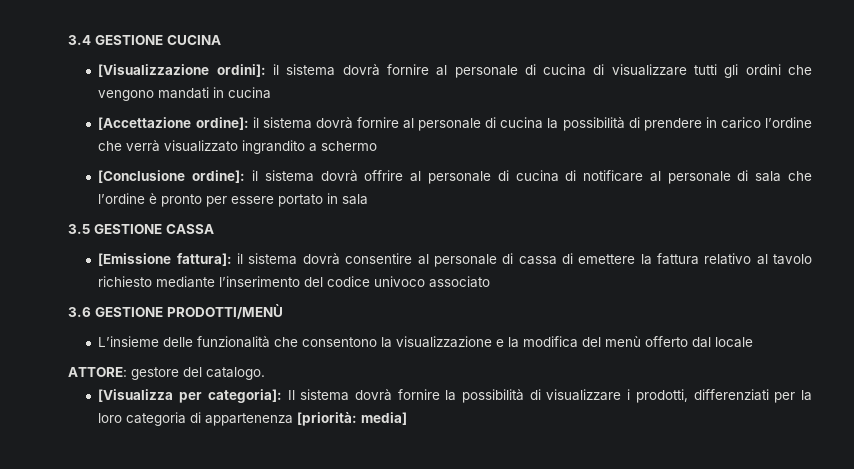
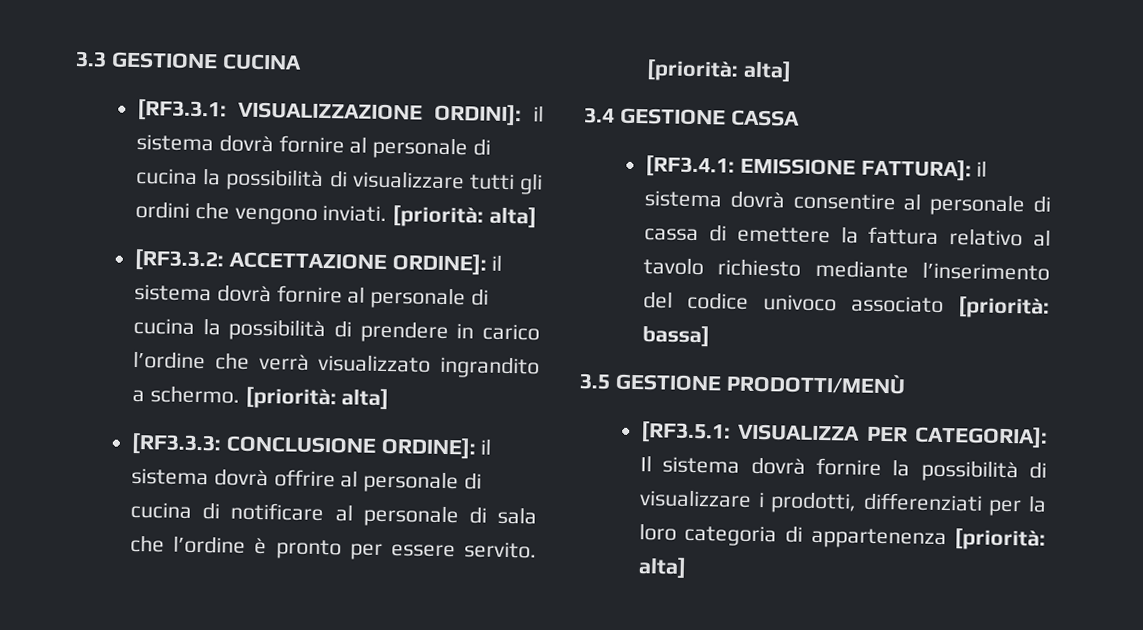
- 3.4 GESTIONE CUCINA
+ 3.3 GESTIONE CUCINA
- [Visualizzazione ordini]: il sistema dovrà fornire al personale di cucina di visualizzare tutti gli ordini che vengono mandati in cucina
- [Accettazione ordine]: il sistema dovrà fornire al personale di cucina la possibilità di prendere in carico l’ordine che verrà visualizzato ingrandito a schermo
- [Conclusione ordine]: il sistema dovrà offrire al personale di cucina di notificare al personale di sala che l’ordine è pronto per essere portato in sala
- 3.5 GESTIONE CASSA
+ [RF3.3.1: VISUALIZZAZIONE ORDINI]: il sistema dovrà fornire al personale di cucina la possibilità di visualizzare tutti gli ordini che vengono inviati. [priorità: alta]
+ [RF3.3.2: ACCETTAZIONE ORDINE]: il sistema dovrà fornire al personale di cucina la possibilità di prendere in carico l’ordine che verrà visualizzato ingrandito a schermo. [priorità: alta]
+ [RF3.3.3: CONCLUSIONE ORDINE]: il sistema dovrà offrire al personale di cucina di notificare al personale di sala che l’ordine è pronto per essere servito. [priorità: alta]
+ 3.4 GESTIONE CASSA
- [Emissione fattura]: il sistema dovrà consentire al personale di cassa di emettere la fattura relativo al tavolo richiesto mediante l’inserimento del codice univoco associato
- 3.6 GESTIONE PRODOTTI/MENÙ
+ [RF3.4.1: EMISSIONE FATTURA]: il sistema dovrà consentire al personale di cassa di emettere la fattura relativo al tavolo richiesto mediante l’inserimento del codice univoco associato [priorità: bassa]
+ 3.5 GESTIONE PRODOTTI/MENÙ
- L’insieme delle funzionalità che consentono la visualizzazione e la modifica del menù offerto dal locale
- ATTORE: gestore del catalogo.
- [Visualizza per categoria]: Il sistema dovrà fornire la possibilità di visualizzare i prodotti, differenziati per la loro categoria di appartenenza [priorità: media]
+ [RF3.5.1: VISUALIZZA PER CATEGORIA]: Il sistema dovrà fornire la possibilità di visualizzare i prodotti, differenziati per la loro categoria di appartenenza [priorità: alta]

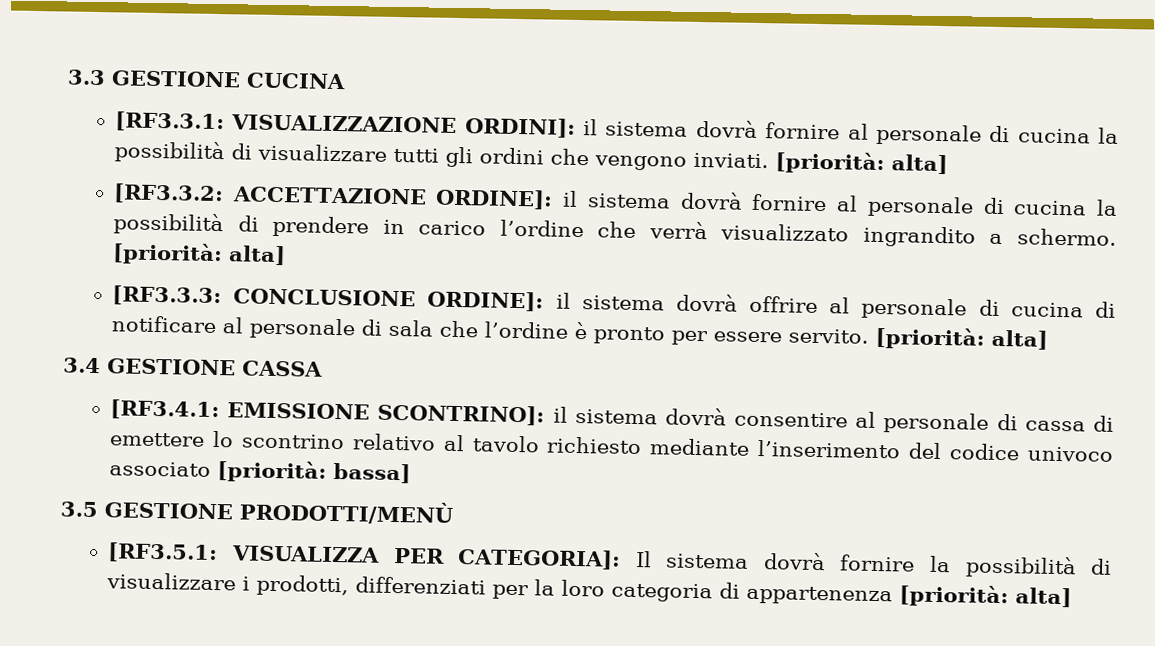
- [RF3.4.1: EMISSIONE FATTURA]: il sistema dovrà consentire al personale di cassa di emettere la fattura relativo al tavolo richiesto mediante l’inserimento del codice univoco associato [priorità: bassa]
+ [RF3.4.1: EMISSIONE SCONTRINO]: il sistema dovrà consentire al personale di cassa di emettere lo scontrino relativo al tavolo richiesto mediante l’inserimento del codice univoco associato [priorità: bassa]

